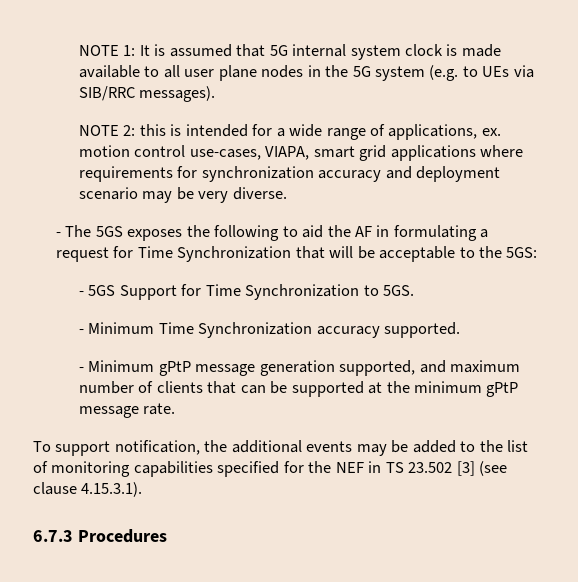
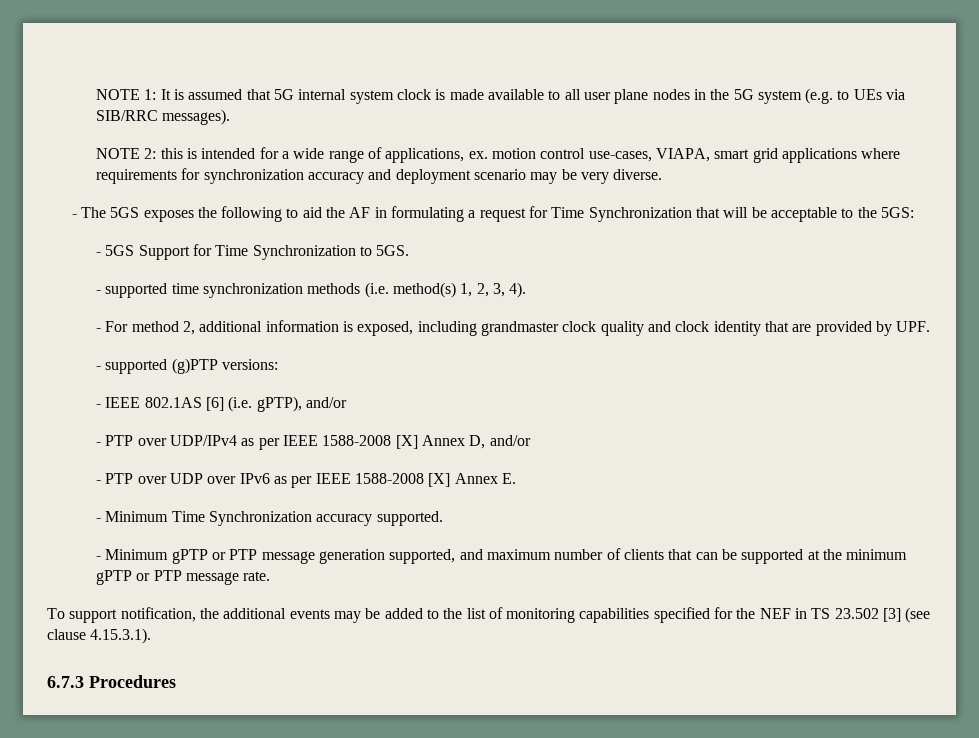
+ - supported time synchronization methods (i.e. method(s) 1, 2, 3, 4).
+ - For method 2, additional information is exposed, including grandmaster clock quality and clock identity that are provided by UPF.
+ - supported (g)PTP versions:
+ - IEEE 802.1AS [6] (i.e. gPTP), and/or
+ - PTP over UDP/IPv4 as per IEEE 1588-2008 [X] Annex D, and/or
+ - PTP over UDP over IPv6 as per IEEE 1588-2008 [X] Annex E.
- - Minimum gPtP message generation supported, and maximum number of clients that can be supported at the minimum gPtP message rate.
+ - Minimum gPTP or PTP message generation supported, and maximum number of clients that can be supported at the minimum gPTP or PTP message rate.

